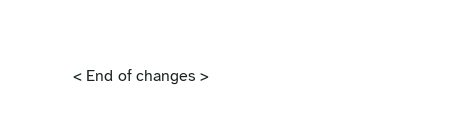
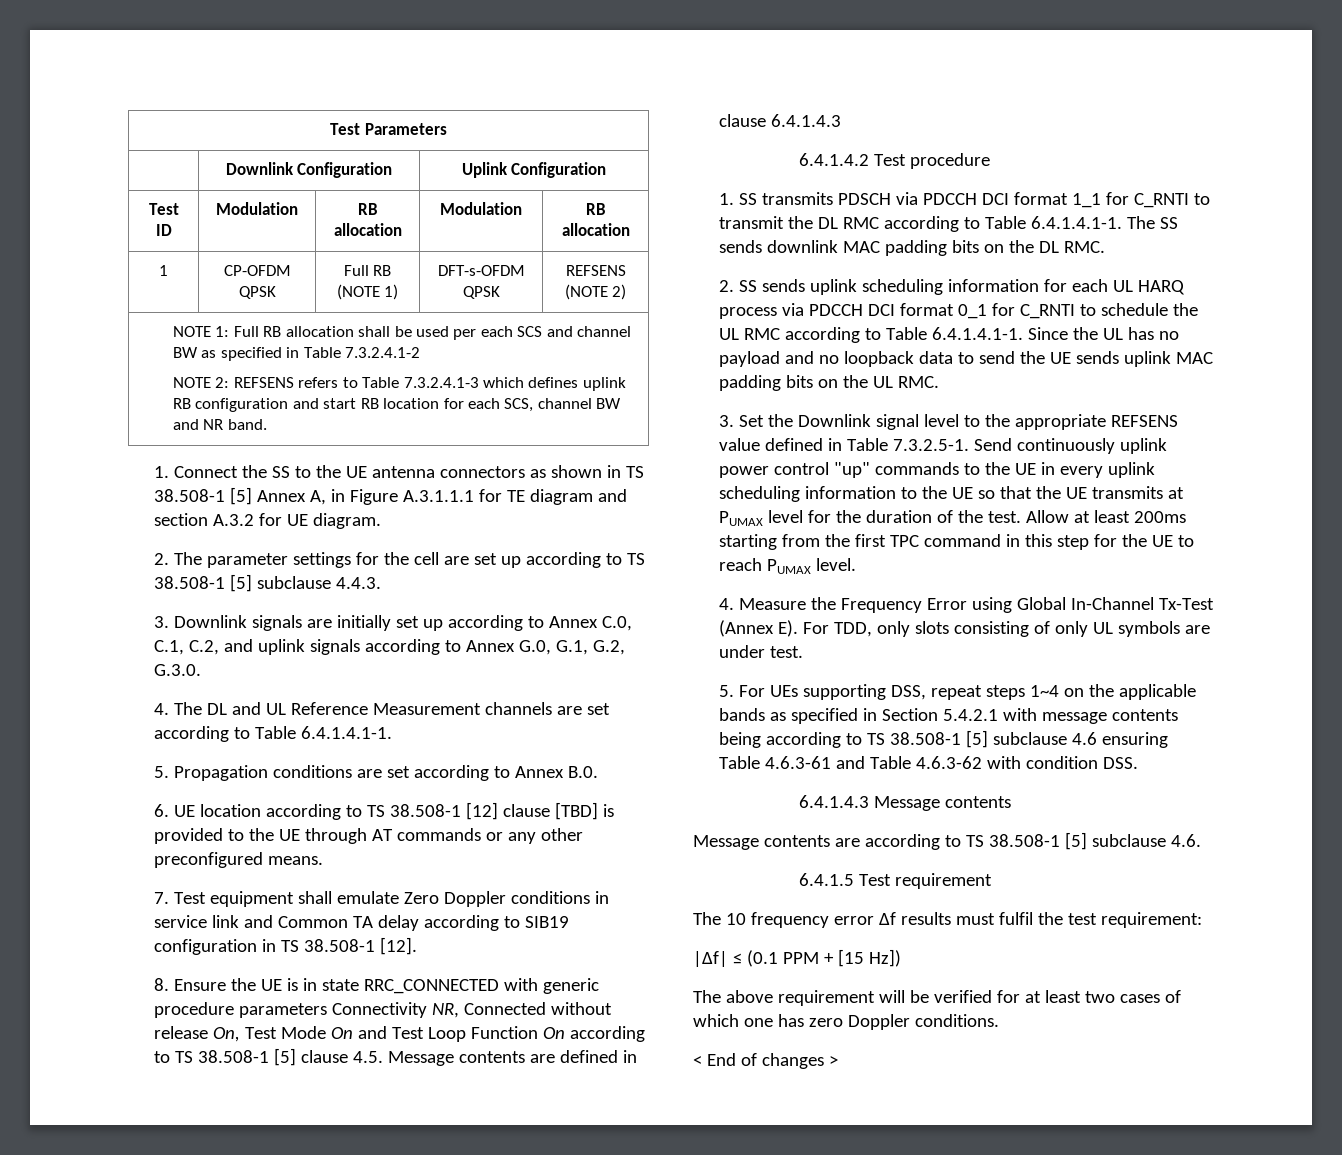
+ Test Parameters
+ | Downlink Configuration | Uplink Configuration
+ Test ID | Modulation | RB allocation | Modulation | RB allocation
+ 1 | CP-OFDM QPSK | Full RB (NOTE 1) | DFT-s-OFDM QPSK | REFSENS (NOTE 2)
+ NOTE 1: Full RB allocation shall be used per each SCS and channel BW as specified in Table 7.3.2.4.1-2
+ NOTE 2: REFSENS refers to Table 7.3.2.4.1-3 which defines uplink RB configuration and start RB location for each SCS, channel BW and NR band.
+ 1. Connect the SS to the UE antenna connectors as shown in TS 38.508-1 [5] Annex A, in Figure A.3.1.1.1 for TE diagram and section A.3.2 for UE diagram.
+ 2. The parameter settings for the cell are set up according to TS 38.508-1 [5] subclause 4.4.3.
+ 3. Downlink signals are initially set up according to Annex C.0, C.1, C.2, and uplink signals according to Annex G.0, G.1, G.2, G.3.0.
+ 4. The DL and UL Reference Measurement channels are set according to Table 6.4.1.4.1-1.
+ 5. Propagation conditions are set according to Annex B.0.
+ 6. UE location according to TS 38.508-1 [12] clause [TBD] is provided to the UE through AT commands or any other preconfigured means.
+ 7. Test equipment shall emulate Zero Doppler conditions in service link and Common TA delay according to SIB19 configuration in TS 38.508-1 [12].
+ 8. Ensure the UE is in state RRC_CONNECTED with generic procedure parameters Connectivity NR, Connected without release On, Test Mode On and Test Loop Function On according to TS 38.508-1 [5] clause 4.5. Message contents are defined in clause 6.4.1.4.3
+ 6.4.1.4.2 Test procedure
+ 1. SS transmits PDSCH via PDCCH DCI format 1_1 for C_RNTI to transmit the DL RMC according to Table 6.4.1.4.1-1. The SS sends downlink MAC padding bits on the DL RMC.
+ 2. SS sends uplink scheduling information for each UL HARQ process via PDCCH DCI format 0_1 for C_RNTI to schedule the UL RMC according to Table 6.4.1.4.1-1. Since the UL has no payload and no loopback data to send the UE sends uplink MAC padding bits on the UL RMC.
+ 3. Set the Downlink signal level to the appropriate REFSENS value defined in Table 7.3.2.5-1. Send continuously uplink power control "up" commands to the UE in every uplink scheduling information to the UE so that the UE transmits at PUMAX level for the duration of the test. Allow at least 200ms starting from the first TPC command in this step for the UE to reach PUMAX level.
+ 4. Measure the Frequency Error using Global In-Channel Tx-Test (Annex E). For TDD, only slots consisting of only UL symbols are under test.
+ 5. For UEs supporting DSS, repeat steps 1~4 on the applicable bands as specified in Section 5.4.2.1 with message contents being according to TS 38.508-1 [5] subclause 4.6 ensuring Table 4.6.3-61 and Table 4.6.3-62 with condition DSS.
+ 6.4.1.4.3 Message contents
+ Message contents are according to TS 38.508-1 [5] subclause 4.6.
+ 6.4.1.5 Test requirement
+ The 10 frequency error Δf results must fulfil the test requirement:
+ |Δf| ≤ (0.1 PPM + [15 Hz])
+ The above requirement will be verified for at least two cases of which one has zero Doppler conditions.

